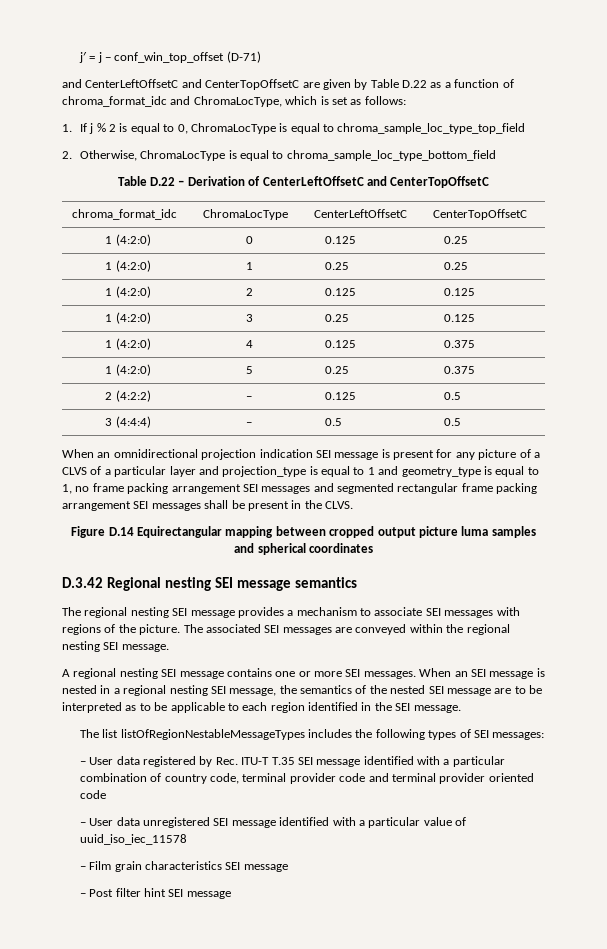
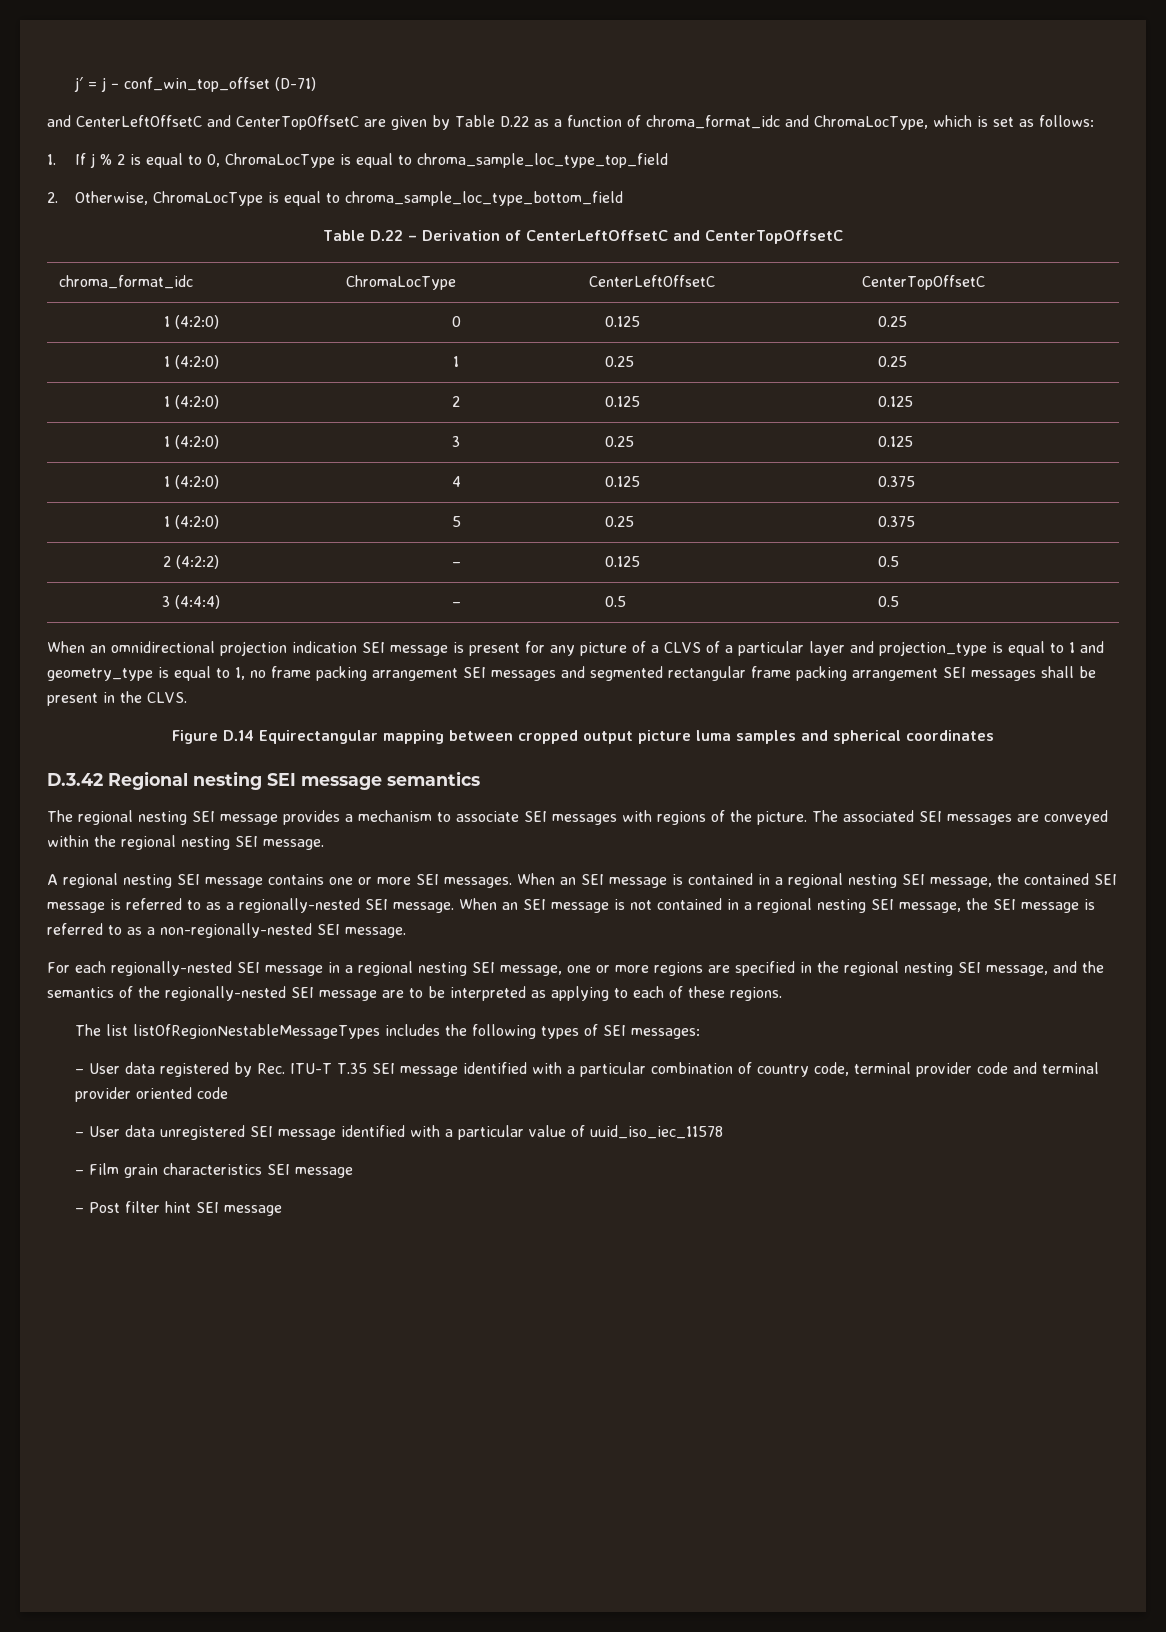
- When an SEI message is nested in a regional nesting SEI message, the semantics of the nested SEI message are to be interpreted as to be applicable to each region identified in the SEI message.
+ When an SEI message is contained in a regional nesting SEI message, the contained SEI message is referred to as a regionally-nested SEI message. When an SEI message is not contained in a regional nesting SEI message, the SEI message is referred to as a non-regionally-nested SEI message.
+ For each regionally-nested SEI message in a regional nesting SEI message, one or more regions are specified in the regional nesting SEI message, and the semantics of the regionally-nested SEI message are to be interpreted as applying to each of these regions.

